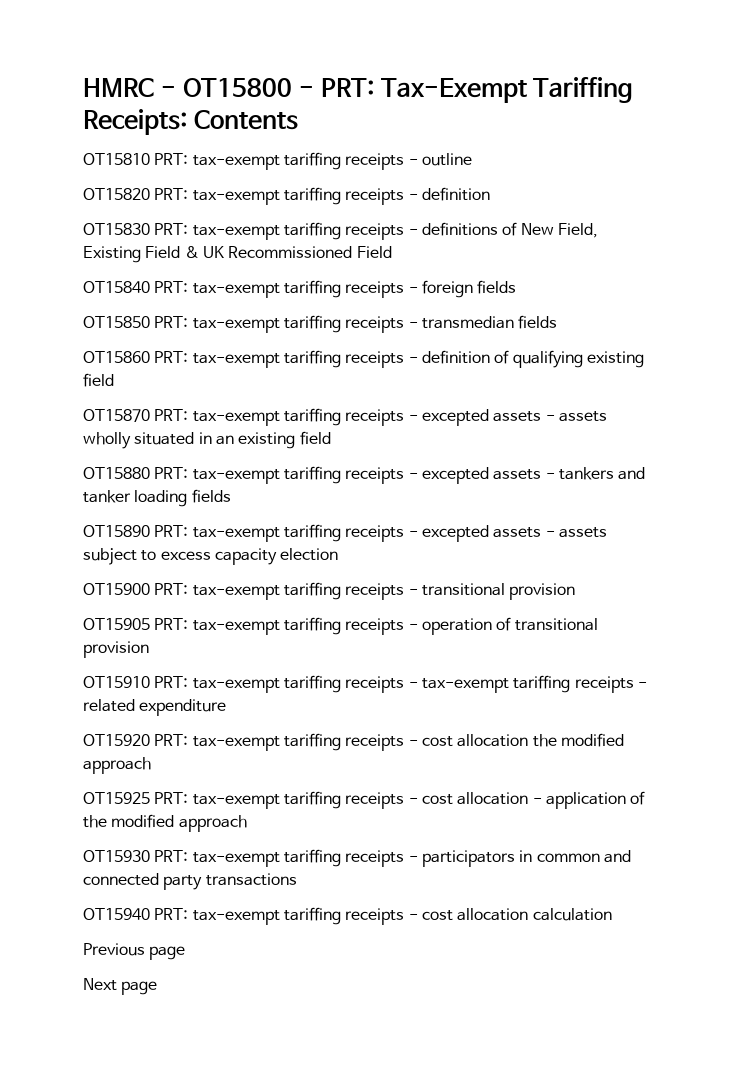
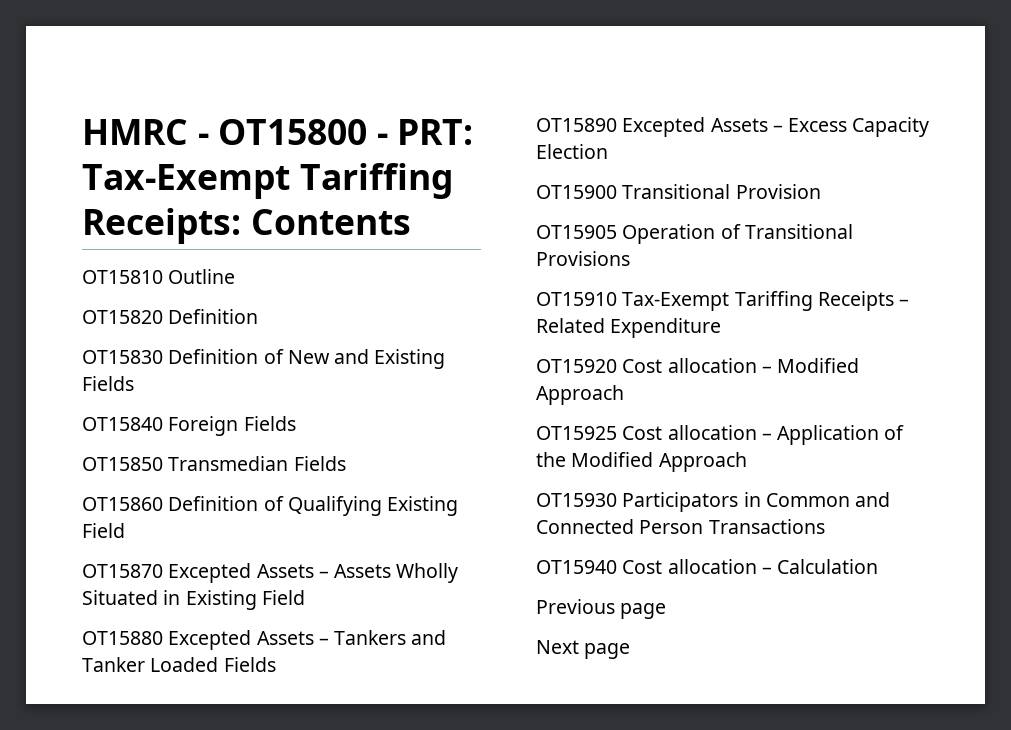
- OT15810 PRT: tax-exempt tariffing receipts - outline
- OT15820 PRT: tax-exempt tariffing receipts - definition
- OT15830 PRT: tax-exempt tariffing receipts - definitions of New Field, Existing Field & UK Recommissioned Field
- OT15840 PRT: tax-exempt tariffing receipts - foreign fields
- OT15850 PRT: tax-exempt tariffing receipts - transmedian fields
- OT15860 PRT: tax-exempt tariffing receipts - definition of qualifying existing field
- OT15870 PRT: tax-exempt tariffing receipts - excepted assets - assets wholly situated in an existing field
- OT15880 PRT: tax-exempt tariffing receipts - excepted assets - tankers and tanker loading fields
- OT15890 PRT: tax-exempt tariffing receipts - excepted assets - assets subject to excess capacity election
- OT15900 PRT: tax-exempt tariffing receipts - transitional provision
- OT15905 PRT: tax-exempt tariffing receipts - operation of transitional provision
- OT15910 PRT: tax-exempt tariffing receipts - tax-exempt tariffing receipts - related expenditure
- OT15920 PRT: tax-exempt tariffing receipts - cost allocation the modified approach
- OT15925 PRT: tax-exempt tariffing receipts - cost allocation - application of the modified approach
+ OT15810 Outline
+ OT15820 Definition
+ OT15830 Definition of New and Existing Fields
+ OT15840 Foreign Fields
+ OT15850 Transmedian Fields
+ OT15860 Definition of Qualifying Existing Field
+ OT15870 Excepted Assets – Assets Wholly Situated in Existing Field
+ OT15880 Excepted Assets – Tankers and Tanker Loaded Fields
+ OT15890 Excepted Assets – Excess Capacity Election
+ OT15900 Transitional Provision
+ OT15905 Operation of Transitional Provisions
+ OT15910 Tax-Exempt Tariffing Receipts – Related Expenditure
+ OT15920 Cost allocation – Modified Approach
+ OT15925 Cost allocation – Application of the Modified Approach
- OT15930 PRT: tax-exempt tariffing receipts - participators in common and connected party transactions
- OT15940 PRT: tax-exempt tariffing receipts - cost allocation calculation
+ OT15930 Participators in Common and Connected Person Transactions
+ OT15940 Cost allocation – Calculation

